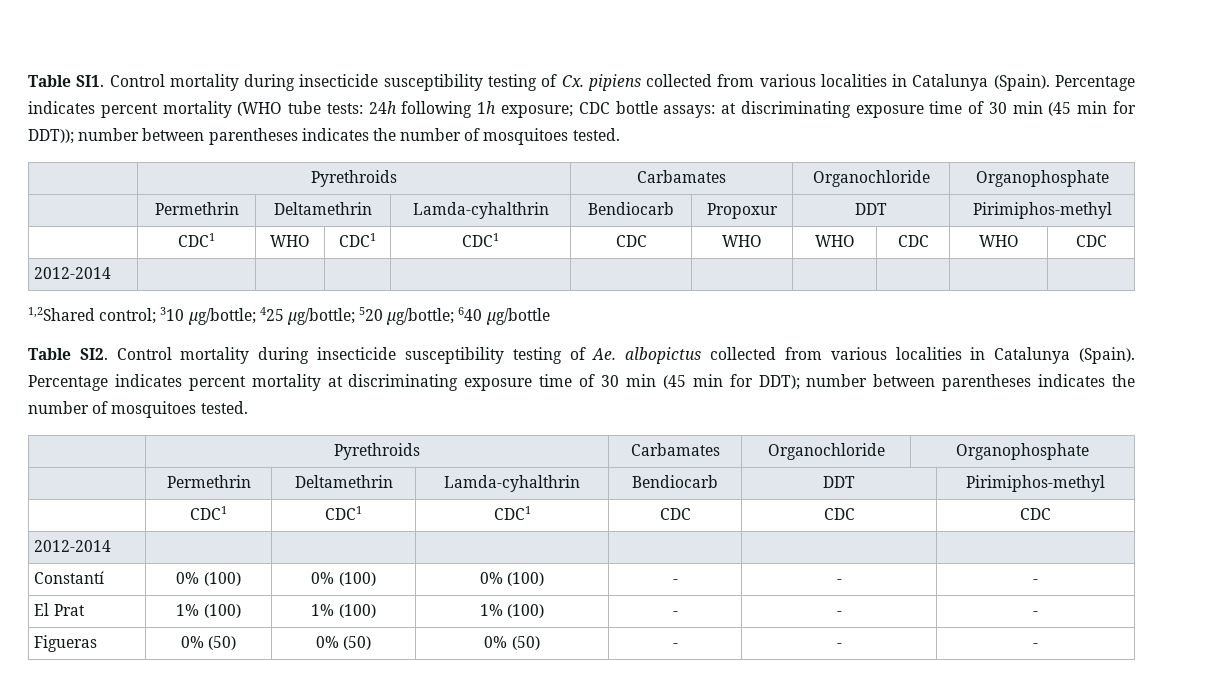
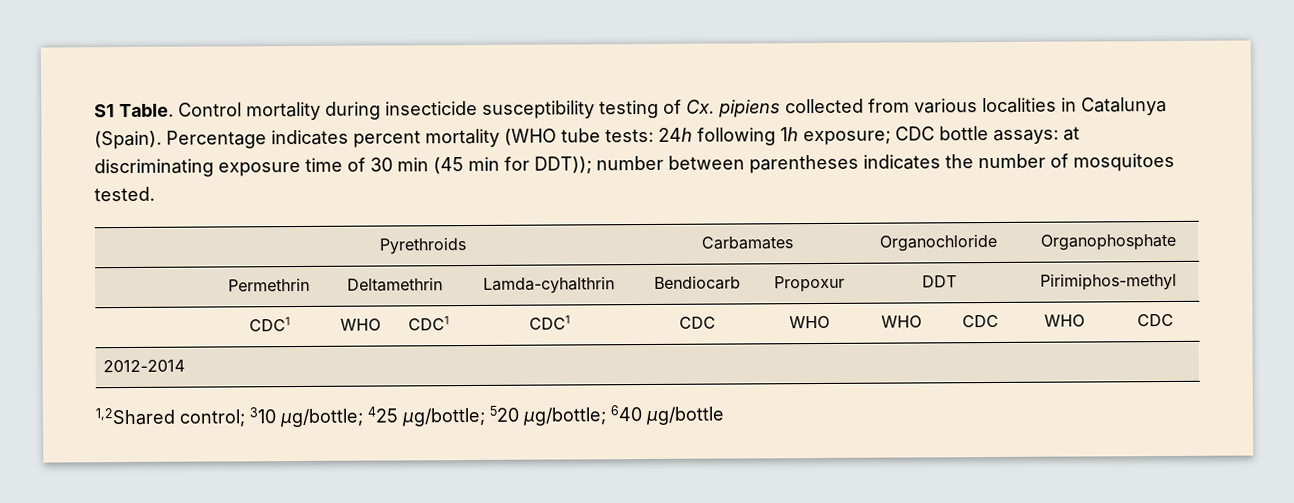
- Table SI1. Control mortality during insecticide susceptibility testing of Cx. pipiens collected from various localities in Catalunya (Spain).
+ S1 Table. Control mortality during insecticide susceptibility testing of Cx. pipiens collected from various localities in Catalunya (Spain).
- Table SI2. Control mortality during insecticide susceptibility testing of Ae. albopictus collected from various localities in Catalunya (Spain). Percentage indicates percent mortality at discriminating exposure time of 30 min (45 min for DDT); number between parentheses indicates the number of mosquitoes tested.
- | Pyrethroids | Carbamates | Organochloride | Organophosphate
- | Permethrin | Deltamethrin | Lamda-cyhalthrin | Bendiocarb | DDT | Pirimiphos-methyl
- | CDC1 | CDC1 | CDC1 | CDC | CDC | CDC
- 2012-2014 | | | | | |
- Constantí | 0% (100) | 0% (100) | 0% (100) | - | - | -
- El Prat | 1% (100) | 1% (100) | 1% (100) | - | - | -
- Figueras | 0% (50) | 0% (50) | 0% (50) | - | - | -

